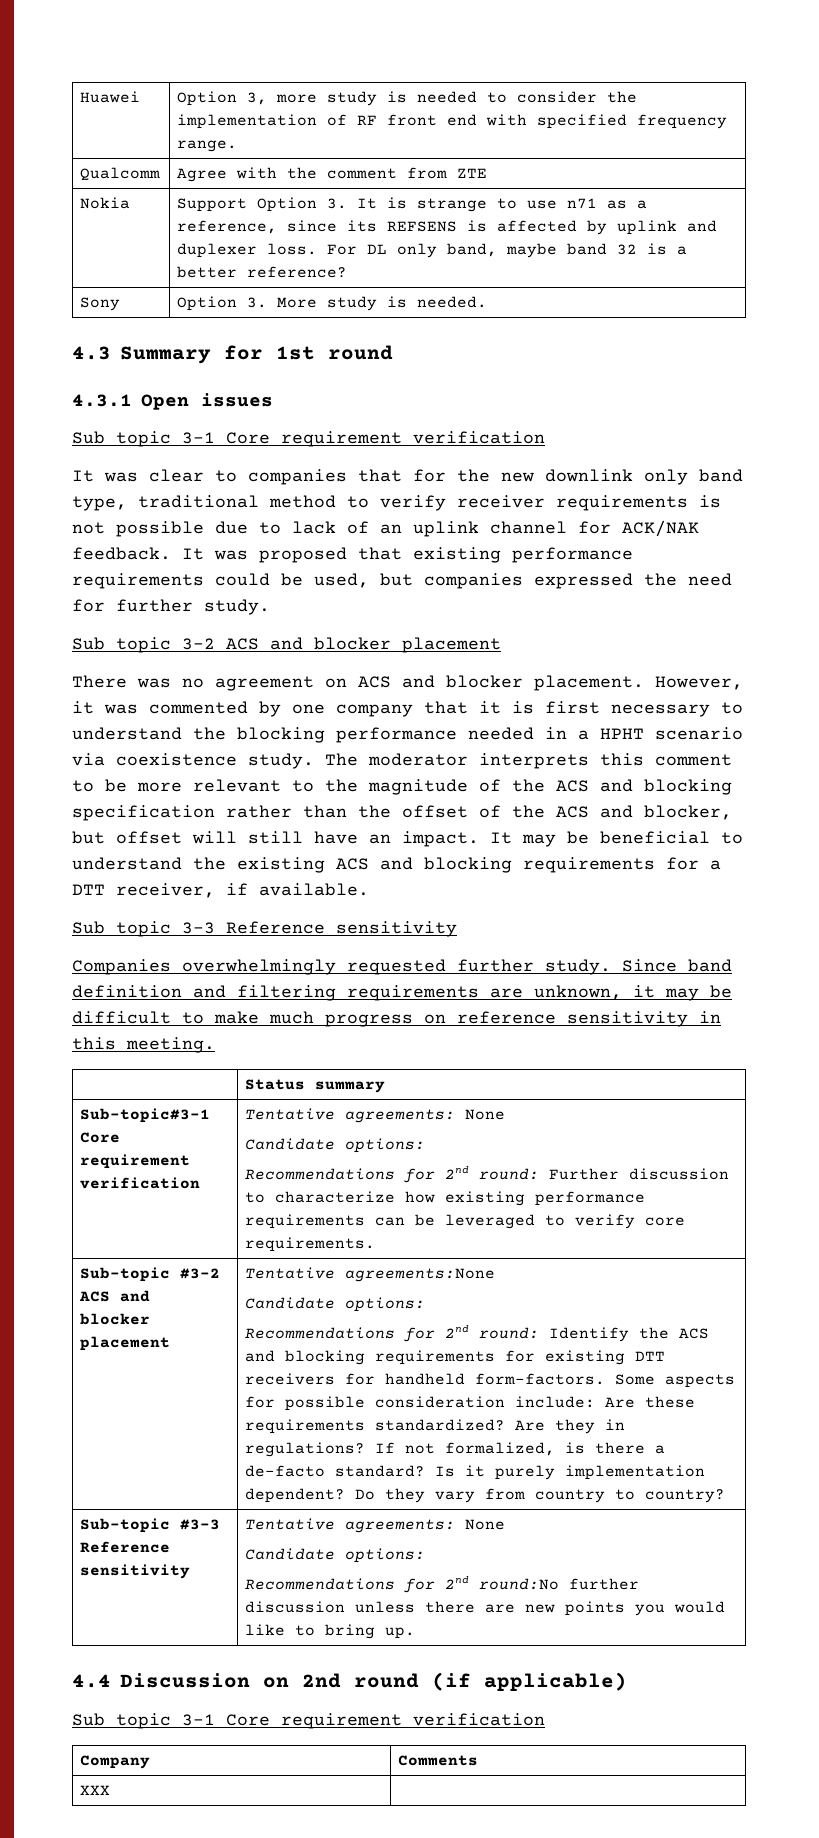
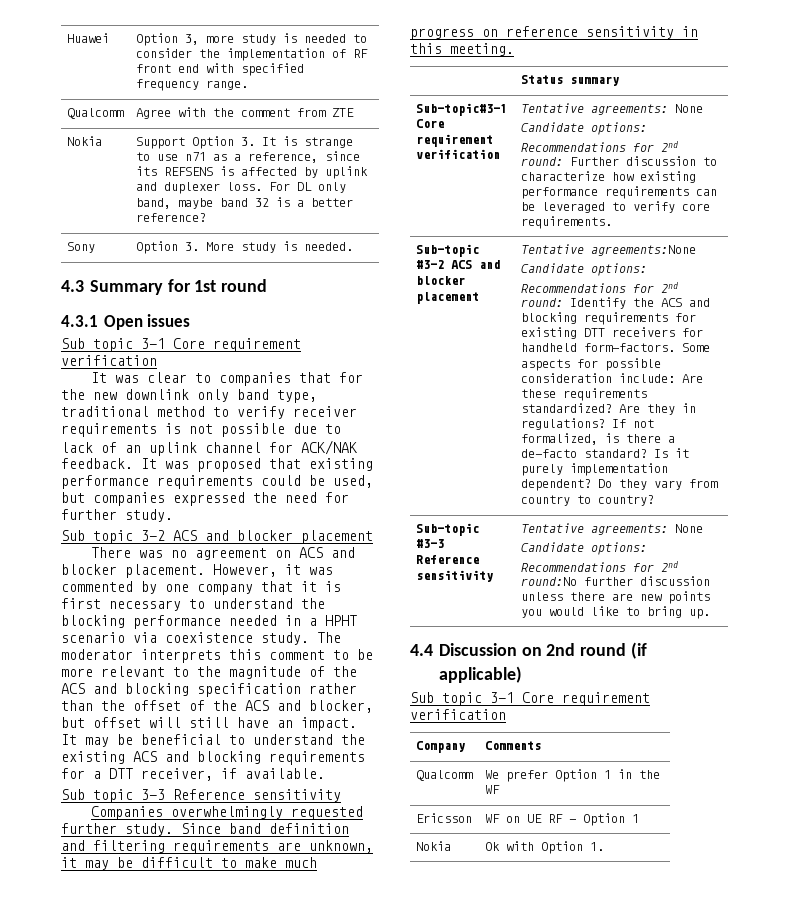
- XXX |
+ Qualcomm | We prefer Option 1 in the WF
+ Ericsson | WF on UE RF - Option 1
+ Nokia | Ok with Option 1.

